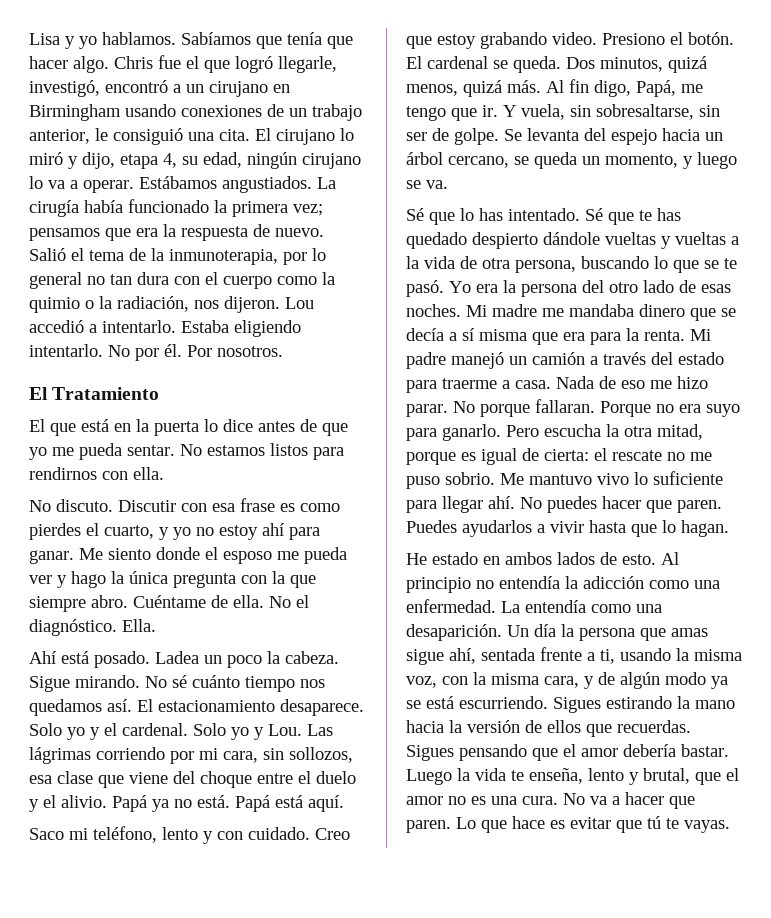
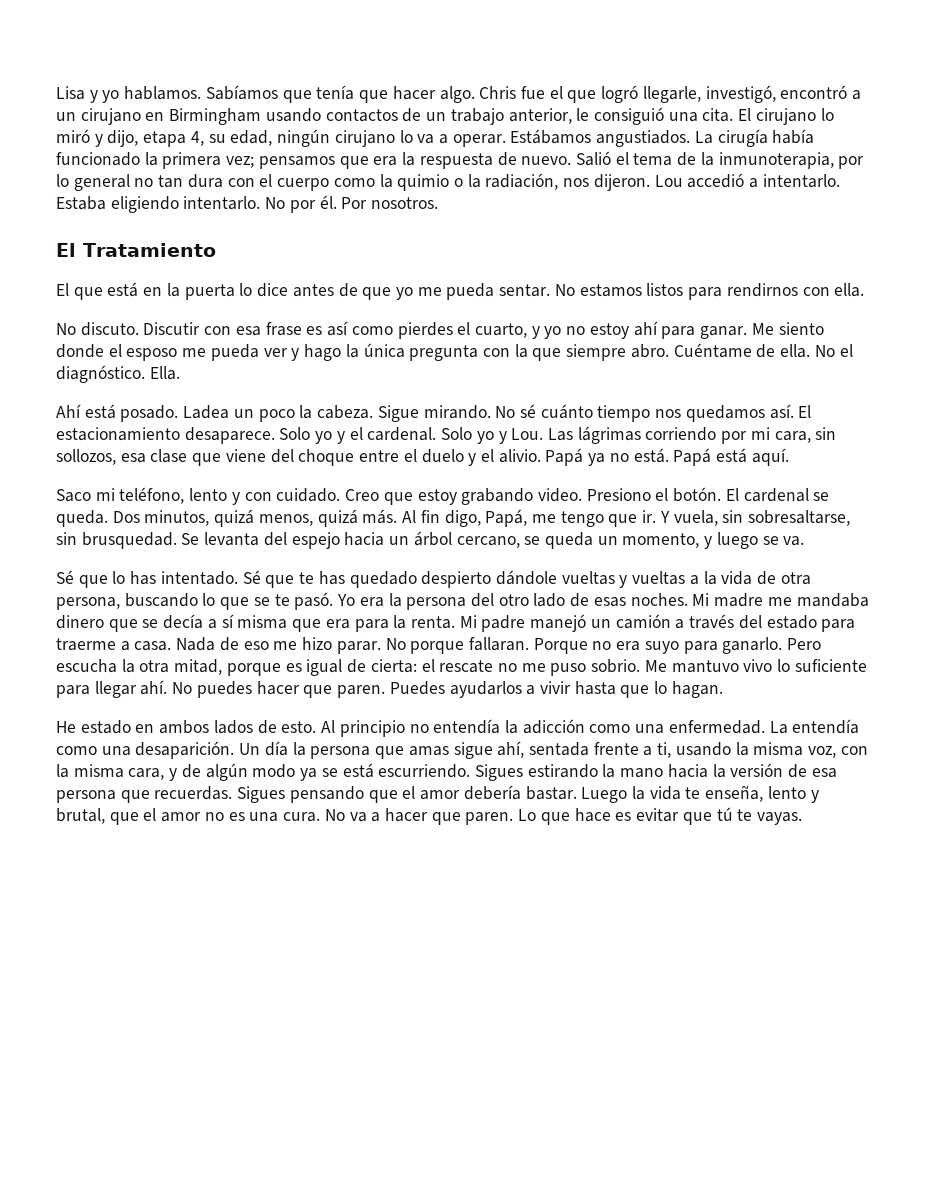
- Chris fue el que logró llegarle, investigó, encontró a un cirujano en Birmingham usando conexiones de un trabajo anterior, le consiguió una cita.
+ Chris fue el que logró llegarle, investigó, encontró a un cirujano en Birmingham usando contactos de un trabajo anterior, le consiguió una cita.
- Discutir con esa frase es como pierdes el cuarto, y yo no estoy ahí para ganar.
+ Discutir con esa frase es así como pierdes el cuarto, y yo no estoy ahí para ganar.
- Y vuela, sin sobresaltarse, sin ser de golpe.
+ Y vuela, sin sobresaltarse, sin brusquedad.
- Sigues estirando la mano hacia la versión de ellos que recuerdas.
+ Sigues estirando la mano hacia la versión de esa persona que recuerdas.

